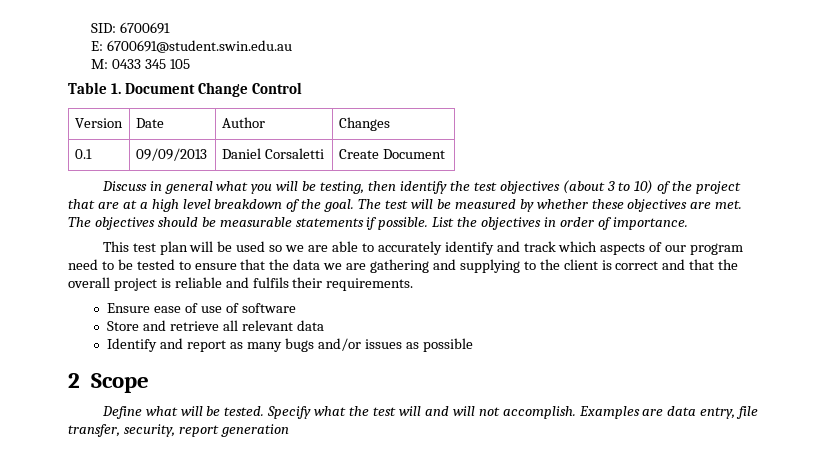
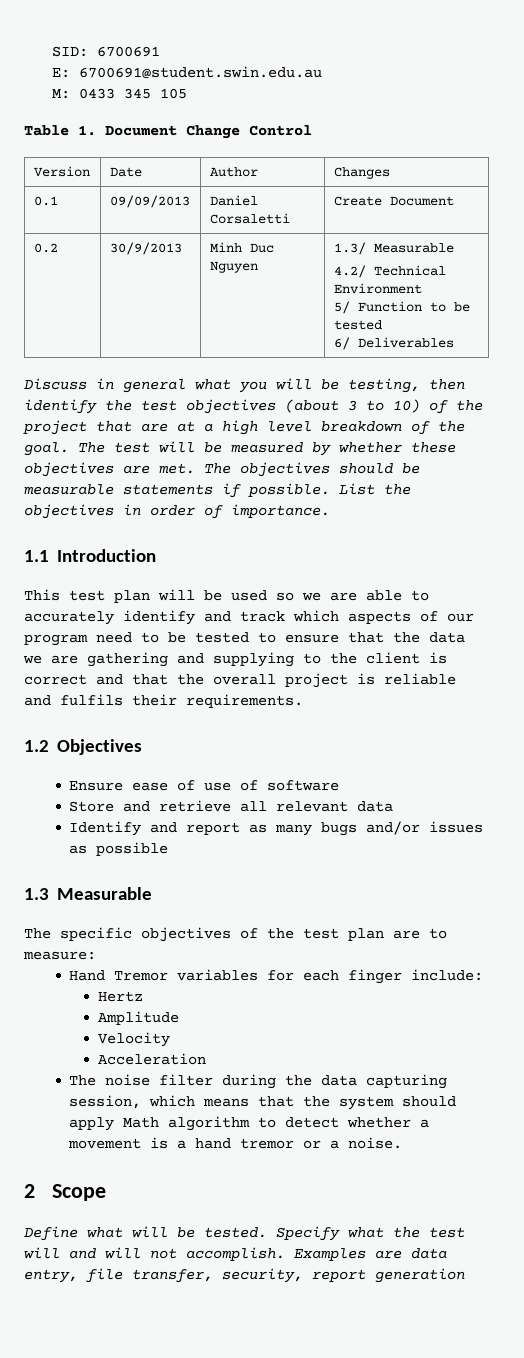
+ 0.2 | 30/9/2013 | Minh Duc Nguyen | 1.3/ Measurable
+ 4.2/ Technical Environment
+ 5/ Function to be tested
+ 6/ Deliverables
+ 1.1 Introduction
+ 1.2 Objectives
+ 1.3 Measurable
+ The specific objectives of the test plan are to measure:
+ Hand Tremor variables for each finger include:
+ Hertz
+ Amplitude
+ Velocity
+ Acceleration
+ The noise filter during the data capturing session, which means that the system should apply Math algorithm to detect whether a movement is a hand tremor or a noise.

